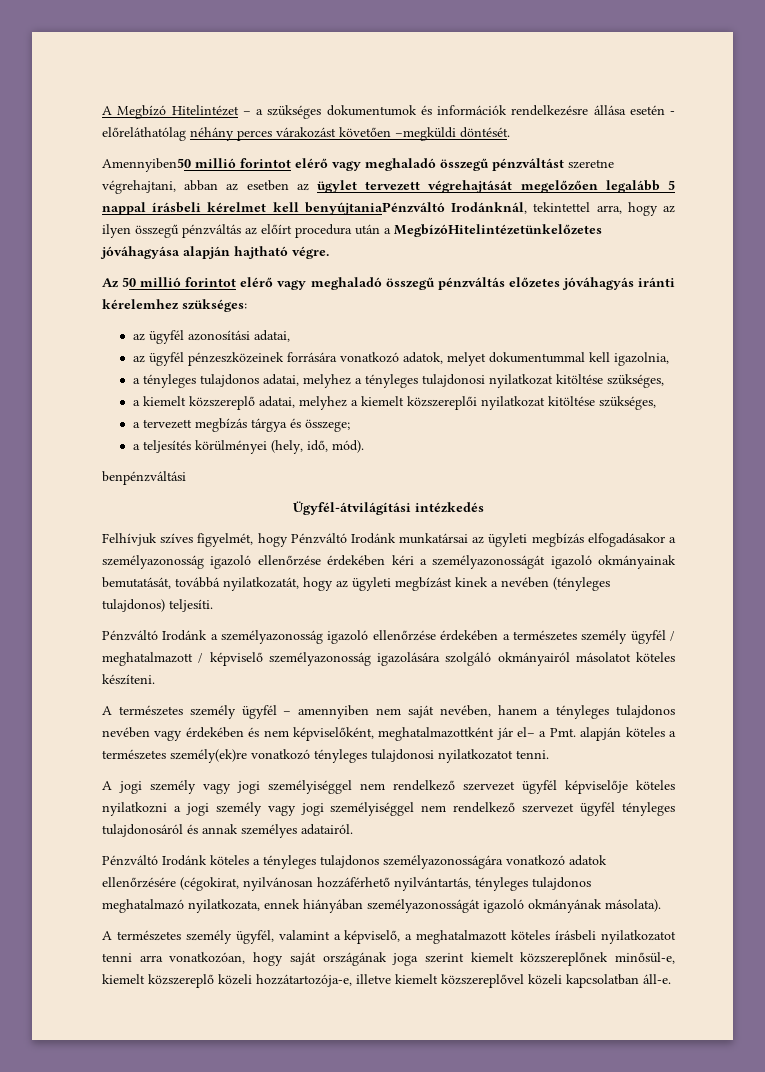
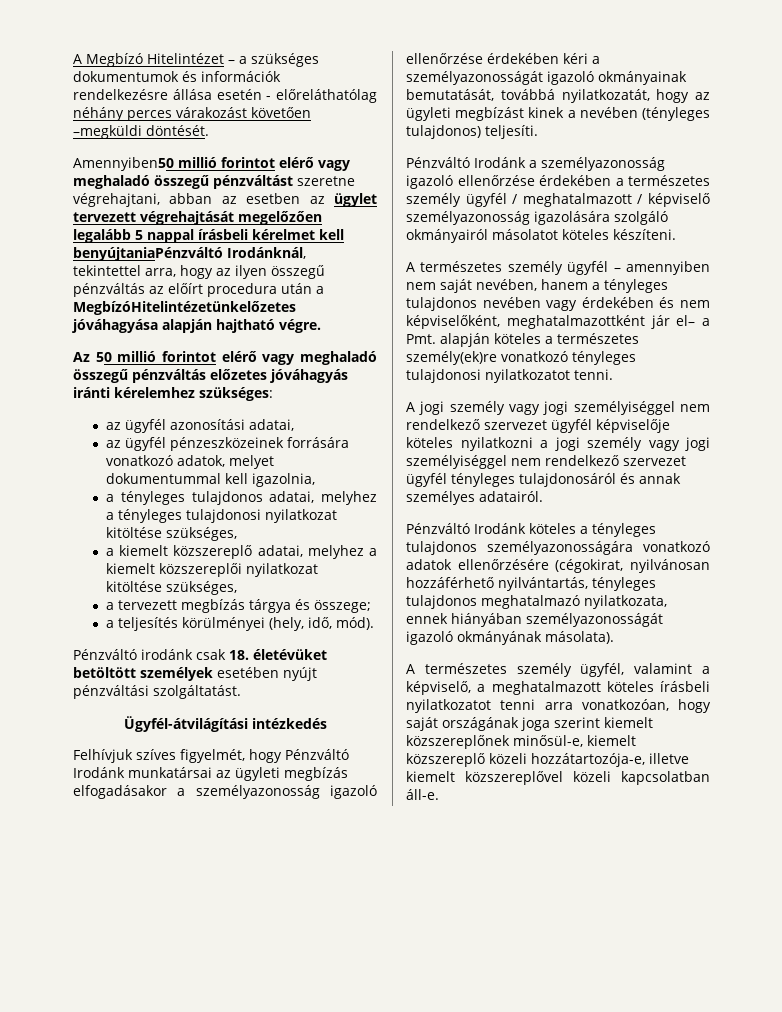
- benpénzváltási
+ Pénzváltó irodánk csak 18. életévüket betöltött személyek esetében nyújt pénzváltási szolgáltatást.

